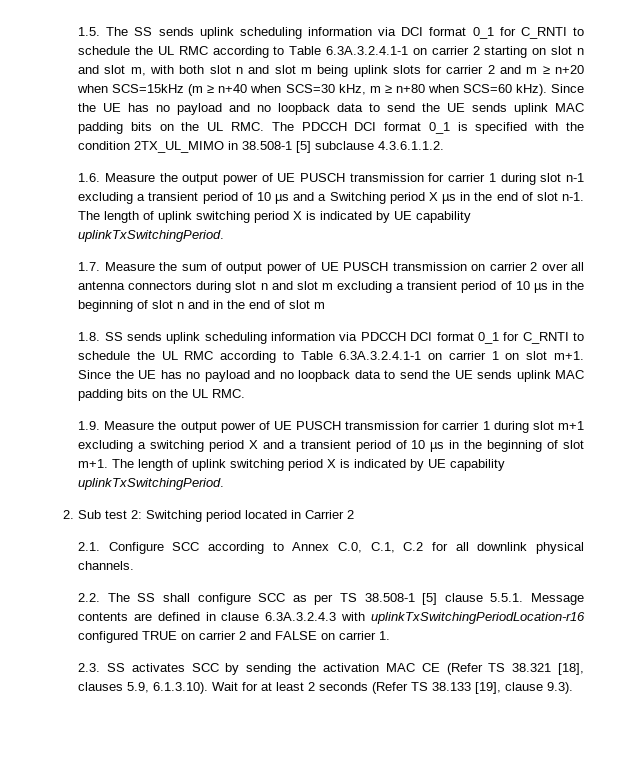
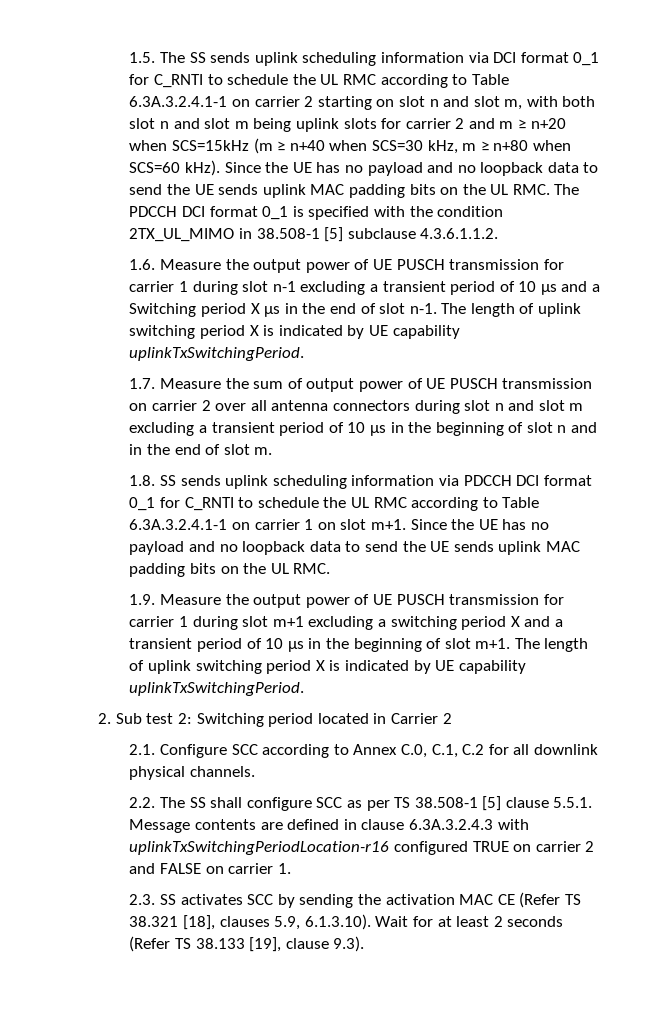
- 1.7. Measure the sum of output power of UE PUSCH transmission on carrier 2 over all antenna connectors during slot n and slot m excluding a transient period of 10 µs in the beginning of slot n and in the end of slot m
+ 1.7. Measure the sum of output power of UE PUSCH transmission on carrier 2 over all antenna connectors during slot n and slot m excluding a transient period of 10 µs in the beginning of slot n and in the end of slot m.

